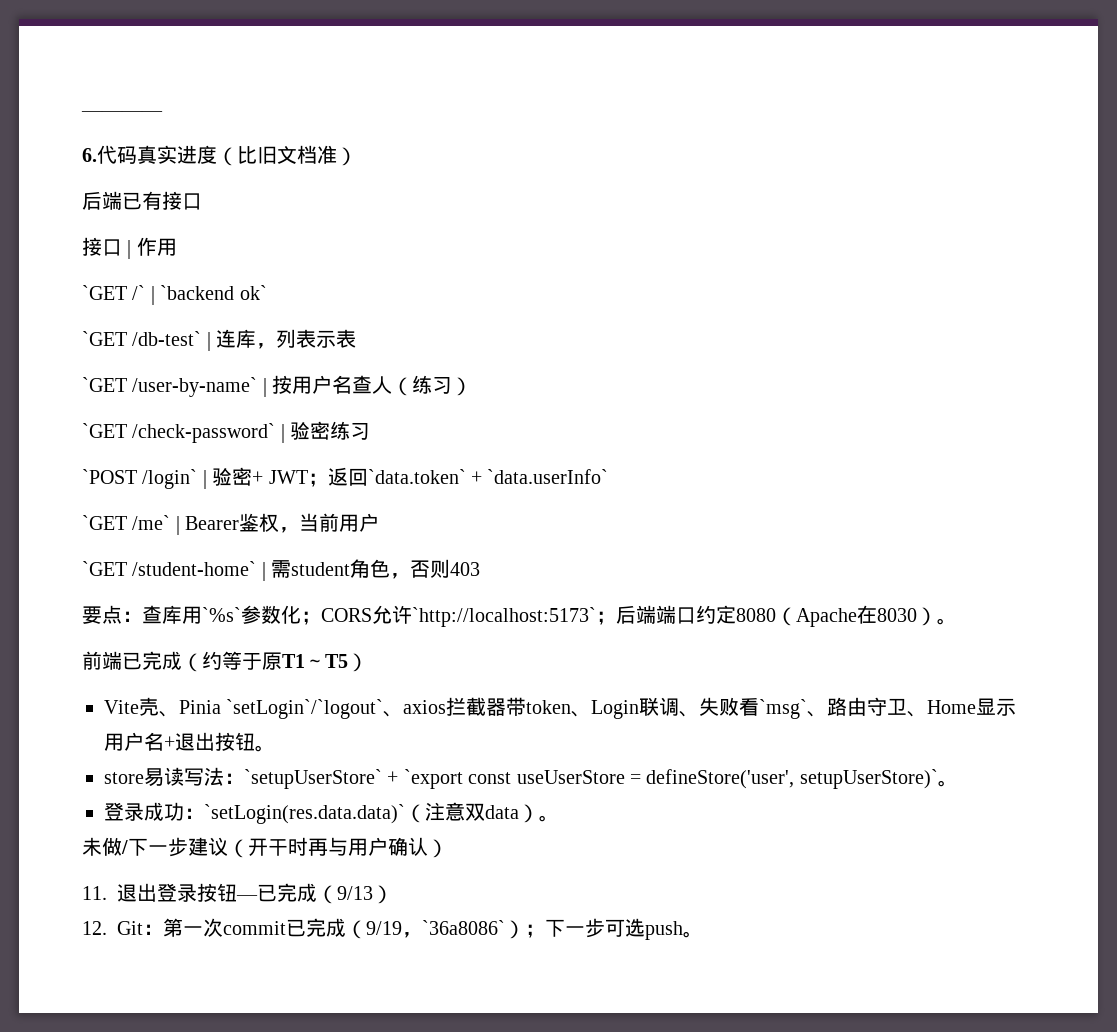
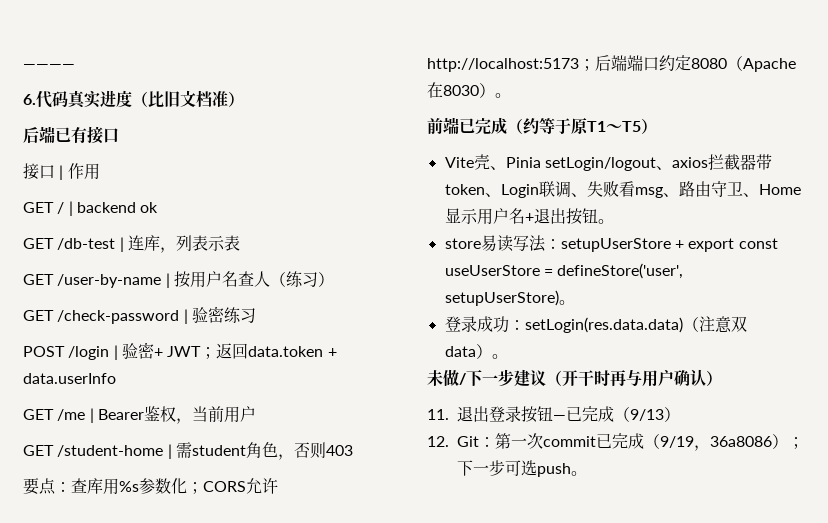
- `GET /` | `backend ok`
- `GET /db-test` | 连库，列表示表
+ GET / | backend ok
+ GET /db-test | 连库，列表示表
- `GET /user-by-name` | 按用户名查人（练习）
+ GET /user-by-name | 按用户名查人（练习）
- `GET /check-password` | 验密练习
+ GET /check-password | 验密练习
- `POST /login` | 验密+ JWT；返回`data.token` + `data.userInfo`
- `GET /me` | Bearer鉴权，当前用户
+ POST /login | 验密+ JWT；返回data.token + data.userInfo
+ GET /me | Bearer鉴权，当前用户
- `GET /student-home` | 需student角色，否则403
+ GET /student-home | 需student角色，否则403
- 要点：查库用`%s`参数化；CORS允许`http://localhost:5173`；后端端口约定8080（Apache在8030）。
+ 要点：查库用%s参数化；CORS允许http://localhost:5173；后端端口约定8080（Apache在8030）。
- Vite壳、Pinia `setLogin`/`logout`、axios拦截器带token、Login联调、失败看`msg`、路由守卫、Home显示用户名+退出按钮。
+ Vite壳、Pinia setLogin/logout、axios拦截器带token、Login联调、失败看msg、路由守卫、Home显示用户名+退出按钮。
- store易读写法：`setupUserStore` + `export const useUserStore = defineStore('user', setupUserStore)`。
+ store易读写法：setupUserStore + export const useUserStore = defineStore('user', setupUserStore)。
- 登录成功：`setLogin(res.data.data)`（注意双data）。
+ 登录成功：setLogin(res.data.data)（注意双data）。
- 12. Git：第一次commit已完成（9/19，`36a8086`）；下一步可选push。
+ 12. Git：第一次commit已完成（9/19，36a8086）；下一步可选push。

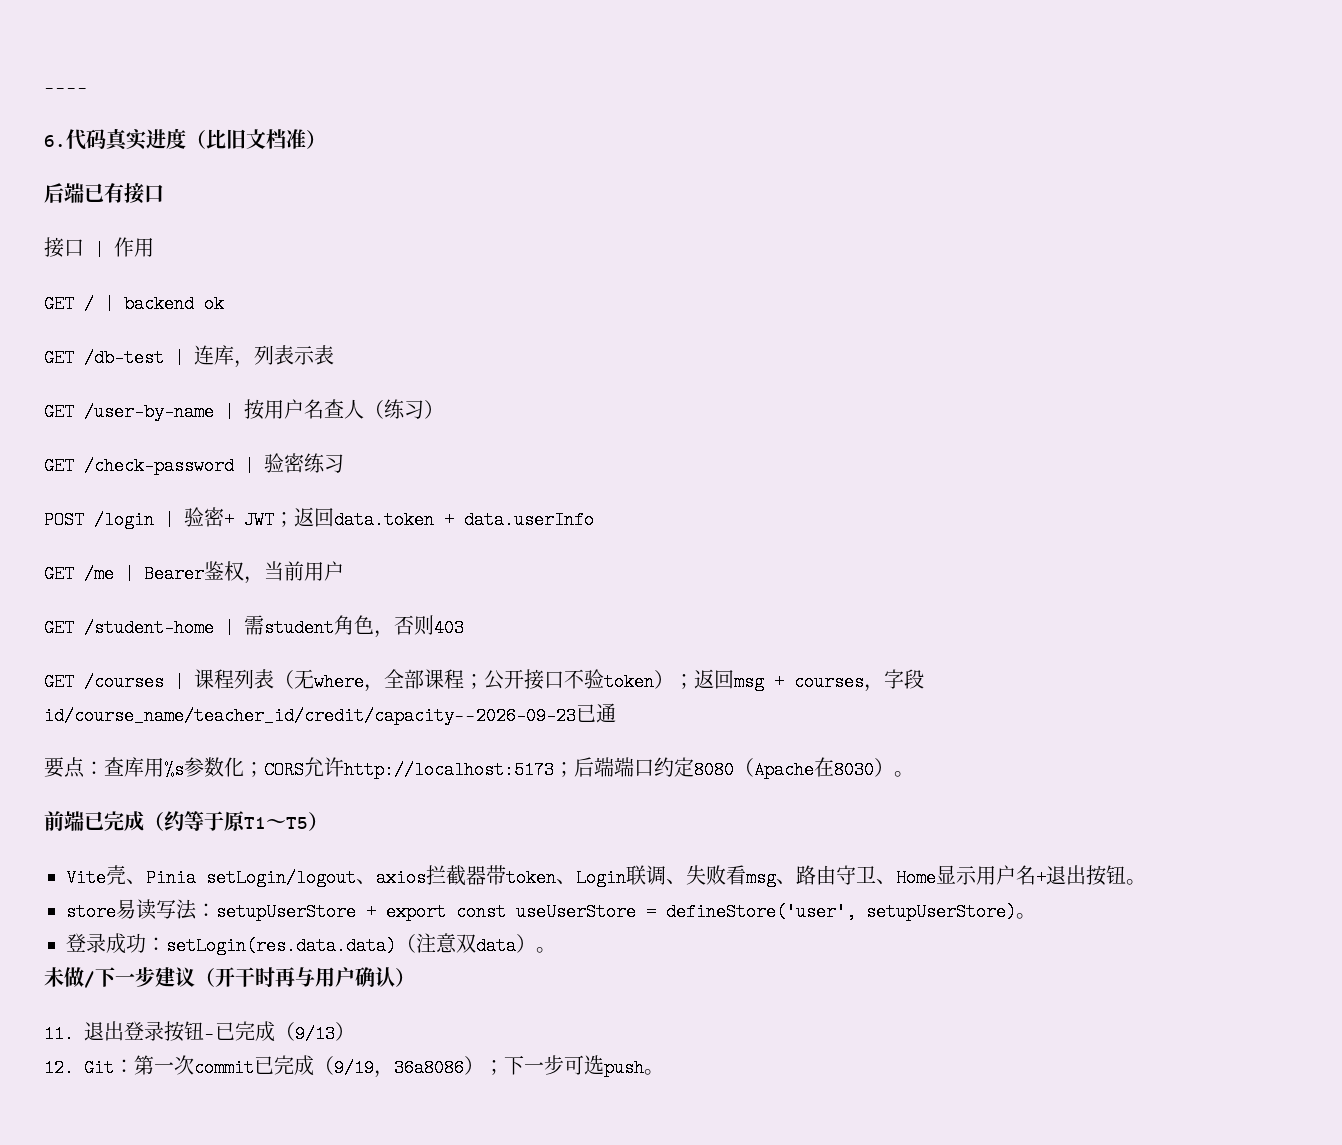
+ GET /courses | 课程列表（无where，全部课程；公开接口不验token）；返回msg + courses，字段id/course_name/teacher_id/credit/capacity——2026-09-23已通

